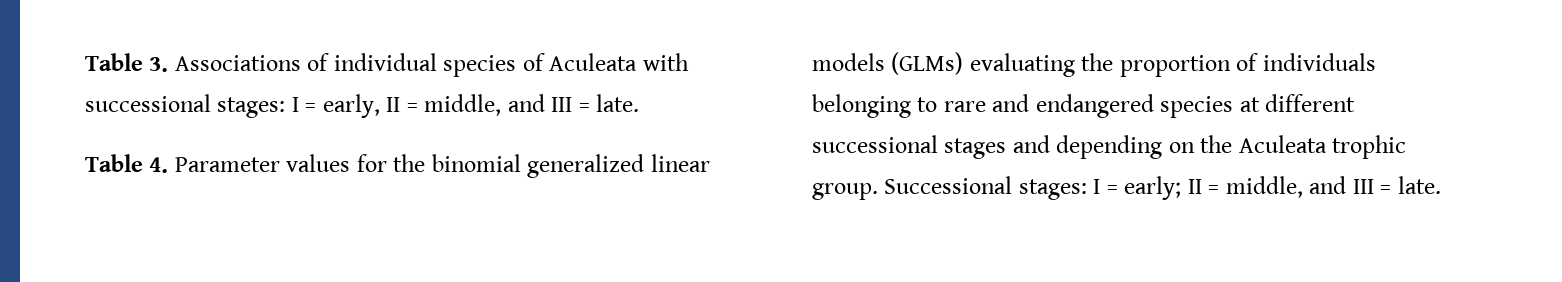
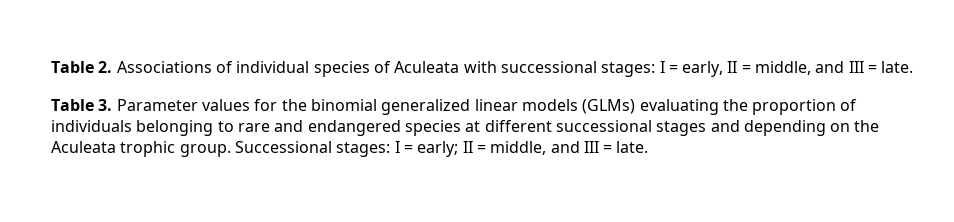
- Table 3. Associations of individual species of Aculeata with successional stages: I = early, II = middle, and III = late.
+ Table 2. Associations of individual species of Aculeata with successional stages: I = early, II = middle, and III = late.
- Table 4. Parameter values for the binomial generalized linear models (GLMs) evaluating the proportion of individuals belonging to rare and endangered species at different successional stages and depending on the Aculeata trophic group.
+ Table 3. Parameter values for the binomial generalized linear models (GLMs) evaluating the proportion of individuals belonging to rare and endangered species at different successional stages and depending on the Aculeata trophic group.

